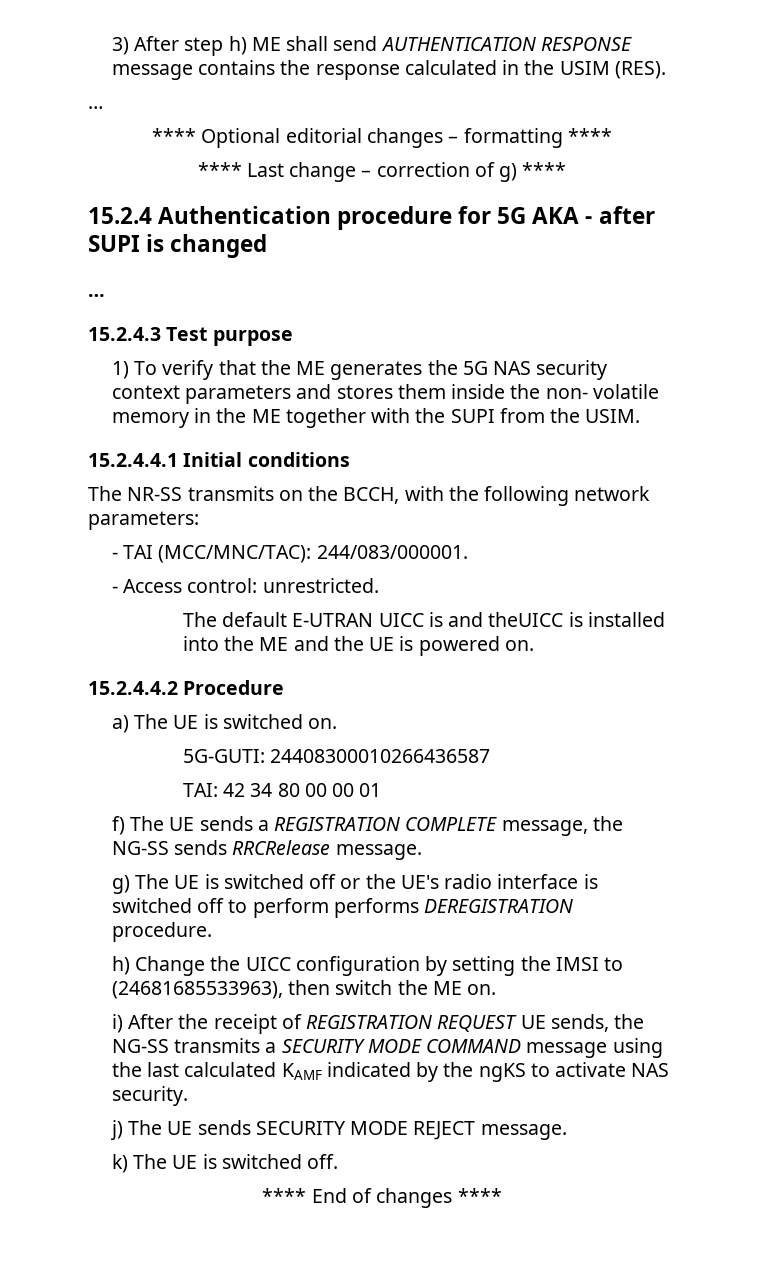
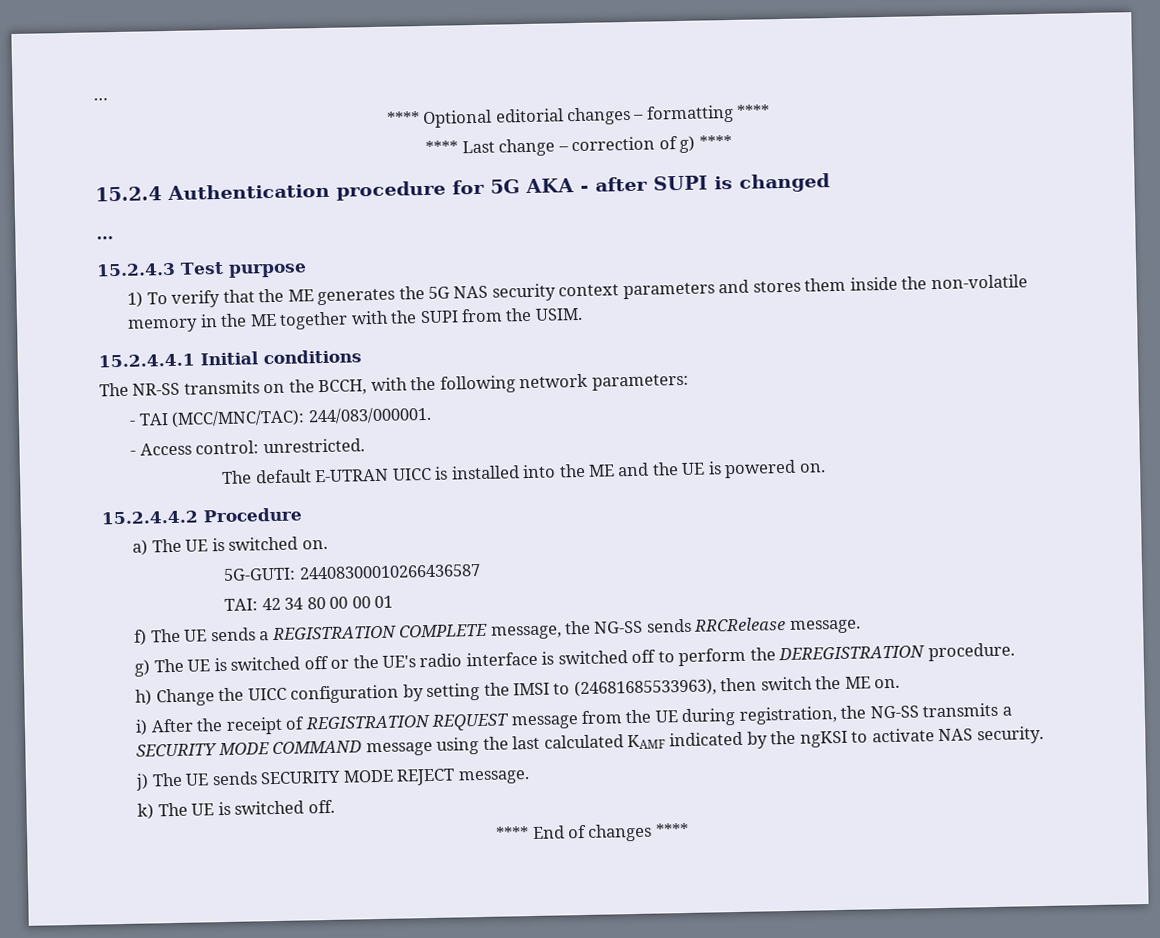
- 3) After step h) ME shall send AUTHENTICATION RESPONSE message contains the response calculated in the USIM (RES).
- 1) To verify that the ME generates the 5G NAS security context parameters and stores them inside the non- volatile memory in the ME together with the SUPI from the USIM.
+ 1) To verify that the ME generates the 5G NAS security context parameters and stores them inside the non-volatile memory in the ME together with the SUPI from the USIM.
- The default E-UTRAN UICC is and theUICC is installed into the ME and the UE is powered on.
+ The default E-UTRAN UICC is installed into the ME and the UE is powered on.
- g) The UE is switched off or the UE's radio interface is switched off to perform performs DEREGISTRATION procedure.
+ g) The UE is switched off or the UE's radio interface is switched off to perform the DEREGISTRATION procedure.
- i) After the receipt of REGISTRATION REQUEST UE sends, the NG-SS transmits a SECURITY MODE COMMAND message using the last calculated KAMF indicated by the ngKS to activate NAS security.
+ i) After the receipt of REGISTRATION REQUEST message from the UE during registration, the NG-SS transmits a SECURITY MODE COMMAND message using the last calculated KAMF indicated by the ngKSI to activate NAS security.

